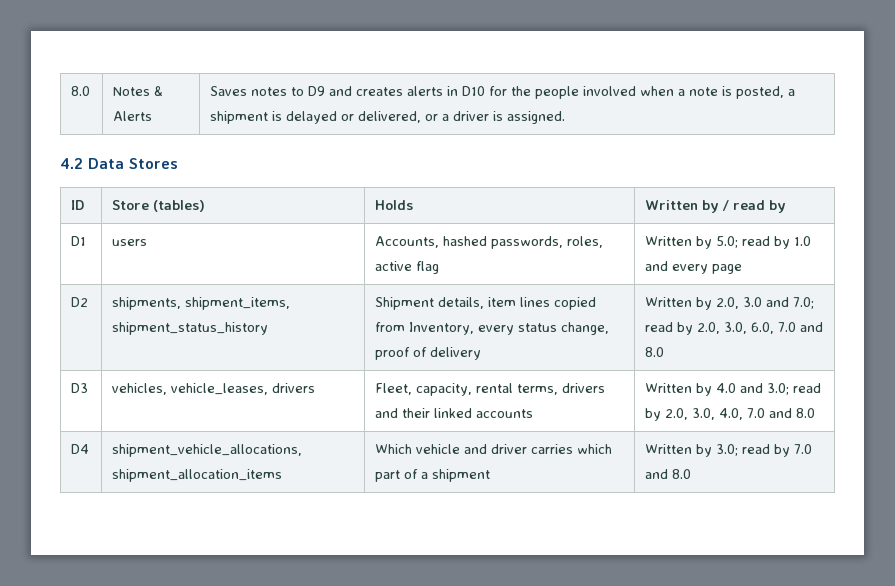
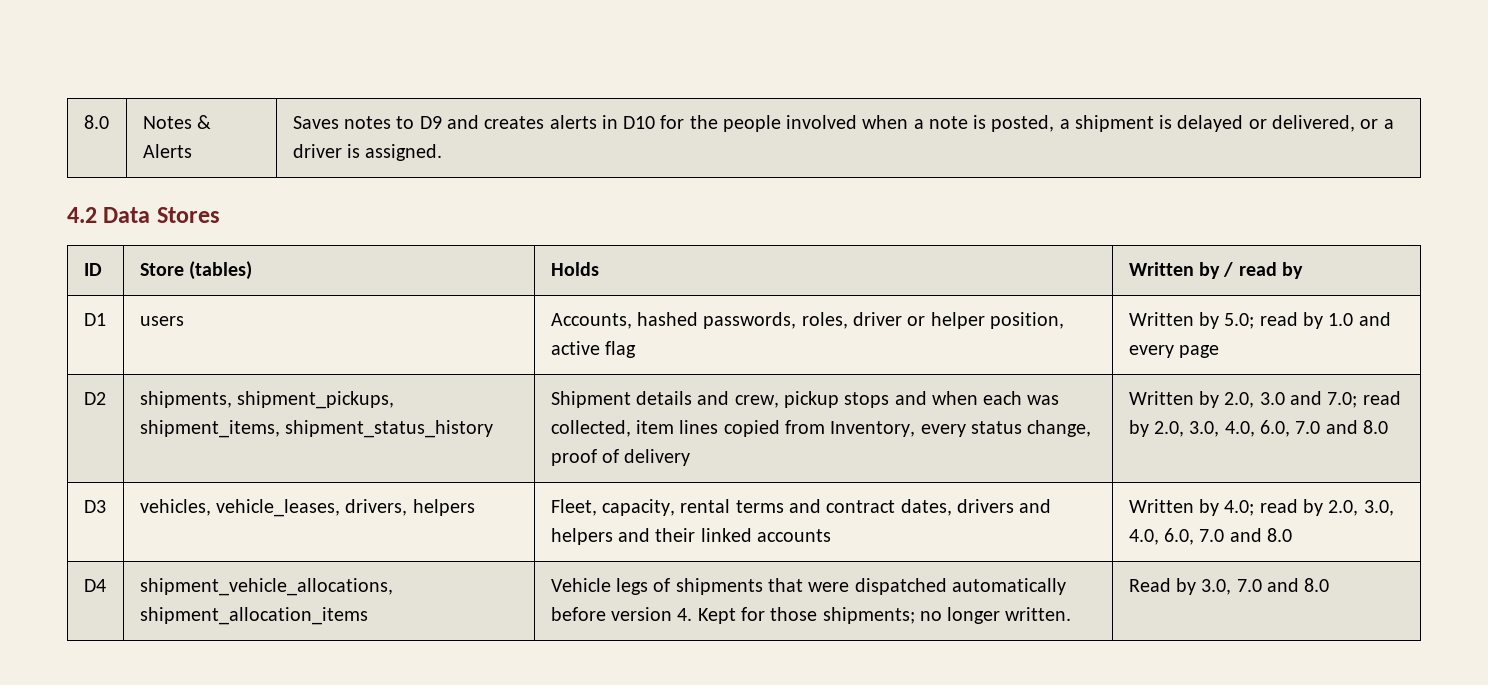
- D1 | users | Accounts, hashed passwords, roles, active flag | Written by 5.0; read by 1.0 and every page
+ D1 | users | Accounts, hashed passwords, roles, driver or helper position, active flag | Written by 5.0; read by 1.0 and every page
- shipments, shipment_items, shipment_status_history
+ shipments, shipment_pickups, shipment_items, shipment_status_history
- Shipment details, item lines copied from Inventory, every status change, proof of delivery
+ Shipment details and crew, pickup stops and when each was collected, item lines copied from Inventory, every status change, proof of delivery
- Written by 2.0, 3.0 and 7.0; read by 2.0, 3.0, 6.0, 7.0 and 8.0
+ Written by 2.0, 3.0 and 7.0; read by 2.0, 3.0, 4.0, 6.0, 7.0 and 8.0
- D3 | vehicles, vehicle_leases, drivers | Fleet, capacity, rental terms, drivers and their linked accounts | Written by 4.0 and 3.0; read by 2.0, 3.0, 4.0, 7.0 and 8.0
+ D3 | vehicles, vehicle_leases, drivers, helpers | Fleet, capacity, rental terms and contract dates, drivers and helpers and their linked accounts | Written by 4.0; read by 2.0, 3.0, 4.0, 6.0, 7.0 and 8.0
- D4 | shipment_vehicle_allocations, shipment_allocation_items | Which vehicle and driver carries which part of a shipment | Written by 3.0; read by 7.0 and 8.0
+ D4 | shipment_vehicle_allocations, shipment_allocation_items | Vehicle legs of shipments that were dispatched automatically before version 4. Kept for those shipments; no longer written. | Read by 3.0, 7.0 and 8.0

